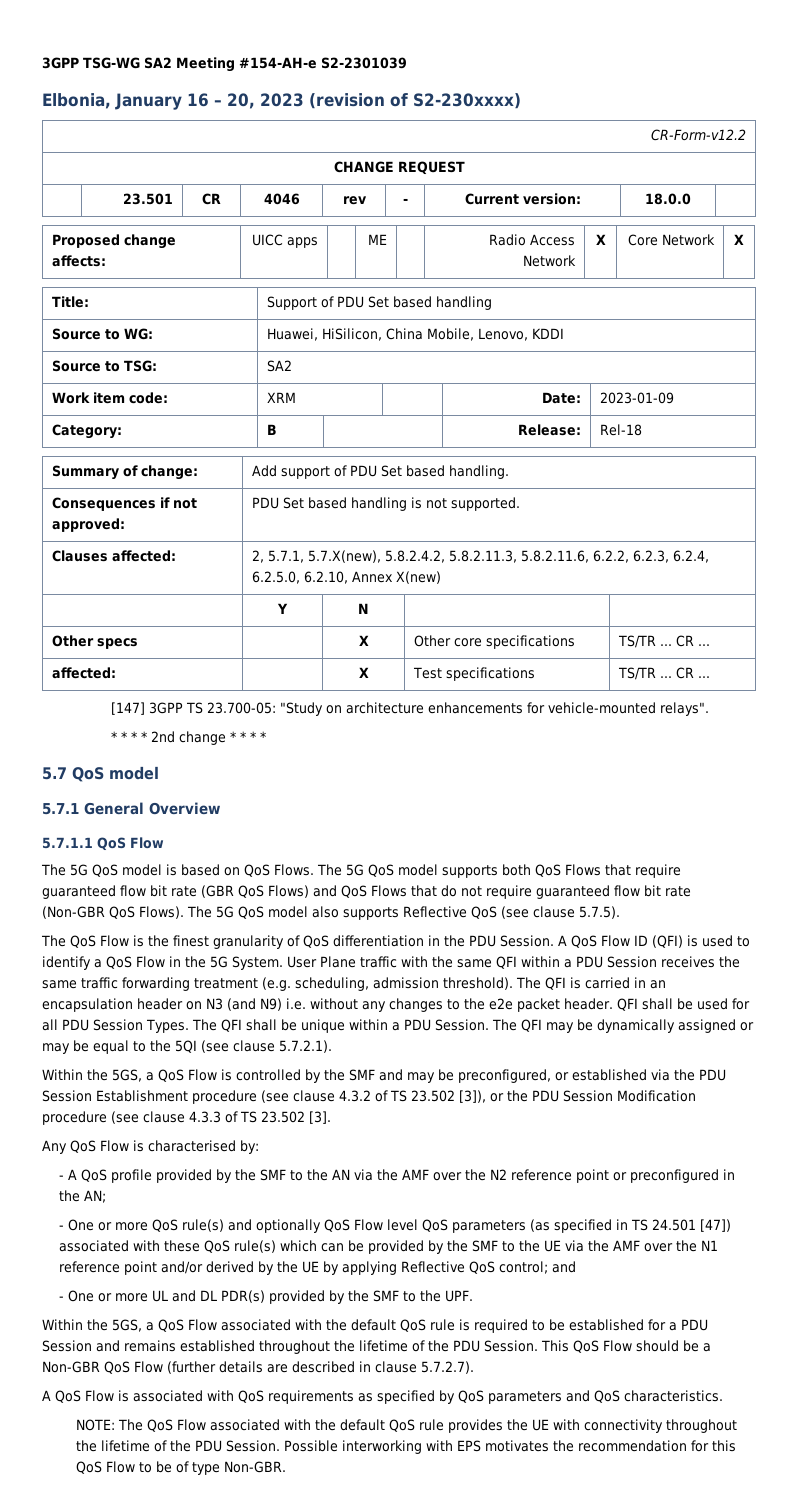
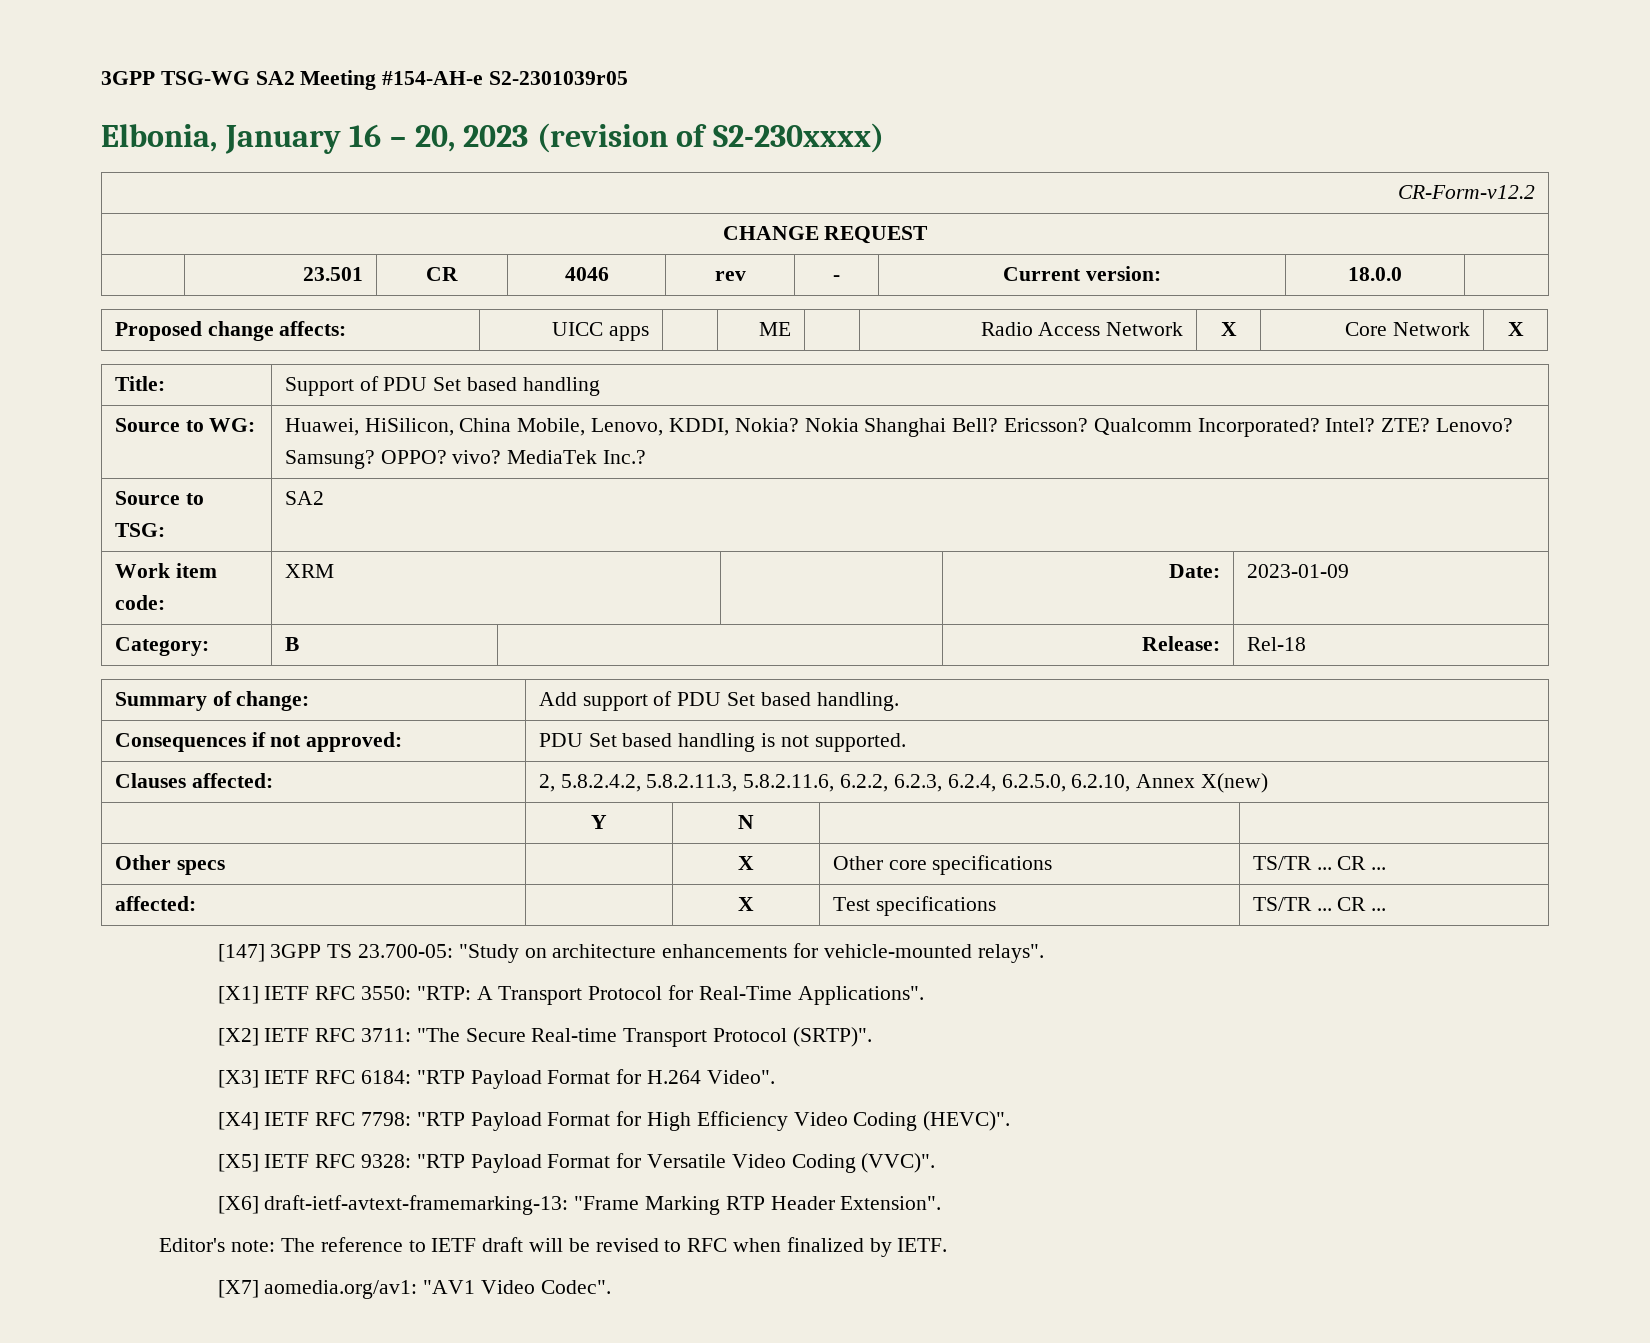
- 3GPP TSG-WG SA2 Meeting #154-AH-e S2-2301039
+ 3GPP TSG-WG SA2 Meeting #154-AH-e S2-2301039r05
- Source to WG: | Huawei, HiSilicon, China Mobile, Lenovo, KDDI
+ Source to WG: | Huawei, HiSilicon, China Mobile, Lenovo, KDDI, Nokia? Nokia Shanghai Bell? Ericsson? Qualcomm Incorporated? Intel? ZTE? Lenovo? Samsung? OPPO? vivo? MediaTek Inc.?
- Clauses affected: | 2, 5.7.1, 5.7.X(new), 5.8.2.4.2, 5.8.2.11.3, 5.8.2.11.6, 6.2.2, 6.2.3, 6.2.4, 6.2.5.0, 6.2.10, Annex X(new)
+ Clauses affected: | 2, 5.8.2.4.2, 5.8.2.11.3, 5.8.2.11.6, 6.2.2, 6.2.3, 6.2.4, 6.2.5.0, 6.2.10, Annex X(new)
- * * * * 2nd change * * * *
- 5.7 QoS model
- 5.7.1 General Overview
- 5.7.1.1 QoS Flow
- The 5G QoS model is based on QoS Flows. The 5G QoS model supports both QoS Flows that require guaranteed flow bit rate (GBR QoS Flows) and QoS Flows that do not require guaranteed flow bit rate (Non-GBR QoS Flows). The 5G QoS model also supports Reflective QoS (see clause 5.7.5).
- The QoS Flow is the finest granularity of QoS differentiation in the PDU Session. A QoS Flow ID (QFI) is used to identify a QoS Flow in the 5G System. User Plane traffic with the same QFI within a PDU Session receives the same traffic forwarding treatment (e.g. scheduling, admission threshold). The QFI is carried in an encapsulation header on N3 (and N9) i.e. without any changes to the e2e packet header. QFI shall be used for all PDU Session Types. The QFI shall be unique within a PDU Session. The QFI may be dynamically assigned or may be equal to the 5QI (see clause 5.7.2.1).
- Within the 5GS, a QoS Flow is controlled by the SMF and may be preconfigured, or established via the PDU Session Establishment procedure (see clause 4.3.2 of TS 23.502 [3]), or the PDU Session Modification procedure (see clause 4.3.3 of TS 23.502 [3].
- Any QoS Flow is characterised by:
- - A QoS profile provided by the SMF to the AN via the AMF over the N2 reference point or preconfigured in the AN;
- - One or more QoS rule(s) and optionally QoS Flow level QoS parameters (as specified in TS 24.501 [47]) associated with these QoS rule(s) which can be provided by the SMF to the UE via the AMF over the N1 reference point and/or derived by the UE by applying Reflective QoS control; and
- - One or more UL and DL PDR(s) provided by the SMF to the UPF.
- Within the 5GS, a QoS Flow associated with the default QoS rule is required to be established for a PDU Session and remains established throughout the lifetime of the PDU Session. This QoS Flow should be a Non-GBR QoS Flow (further details are described in clause 5.7.2.7).
- A QoS Flow is associated with QoS requirements as specified by QoS parameters and QoS characteristics.
- NOTE: The QoS Flow associated with the default QoS rule provides the UE with connectivity throughout the lifetime of the PDU Session. Possible interworking with EPS motivates the recommendation for this QoS Flow to be of type Non-GBR.
+ [X1] IETF RFC 3550: "RTP: A Transport Protocol for Real-Time Applications".
+ [X2] IETF RFC 3711: "The Secure Real-time Transport Protocol (SRTP)".
+ [X3] IETF RFC 6184: "RTP Payload Format for H.264 Video".
+ [X4] IETF RFC 7798: "RTP Payload Format for High Efficiency Video Coding (HEVC)".
+ [X5] IETF RFC 9328: "RTP Payload Format for Versatile Video Coding (VVC)".
+ [X6] draft-ietf-avtext-framemarking-13: "Frame Marking RTP Header Extension".
+ Editor's note: The reference to IETF draft will be revised to RFC when finalized by IETF.
+ [X7] aomedia.org/av1: "AV1 Video Codec".

